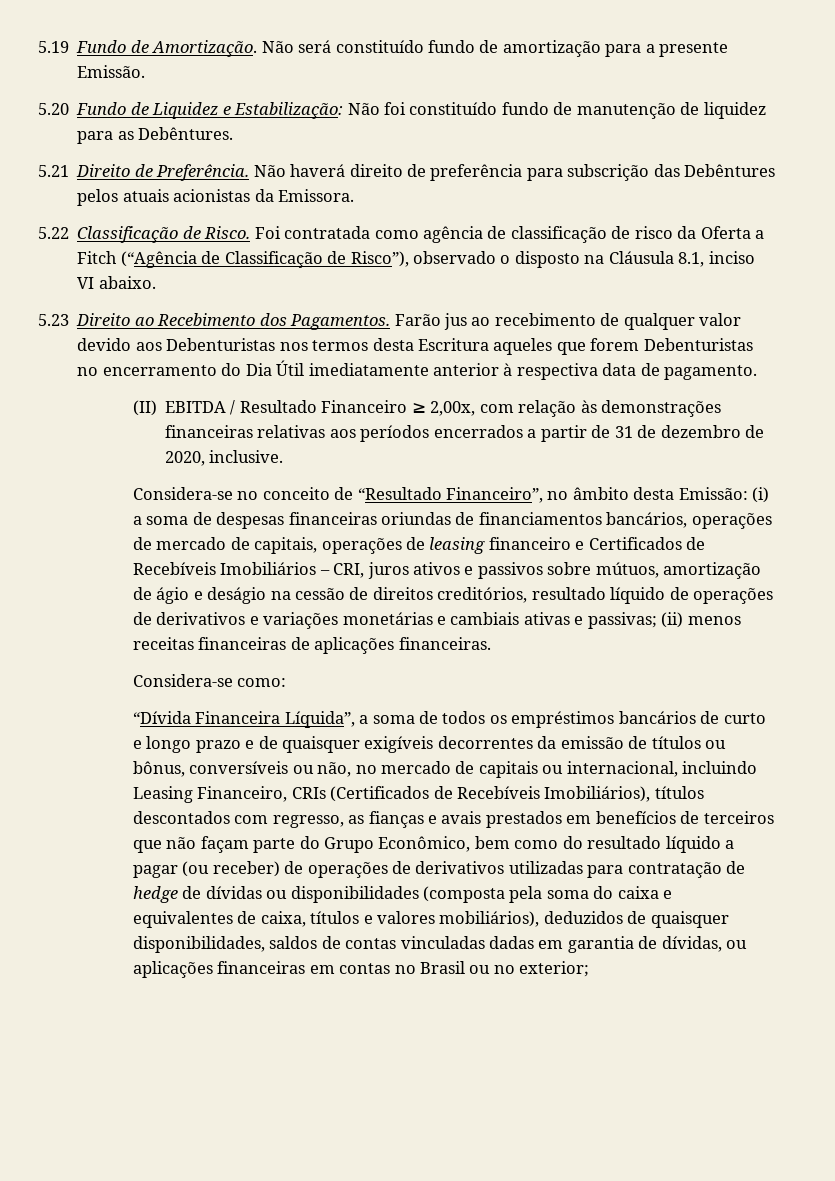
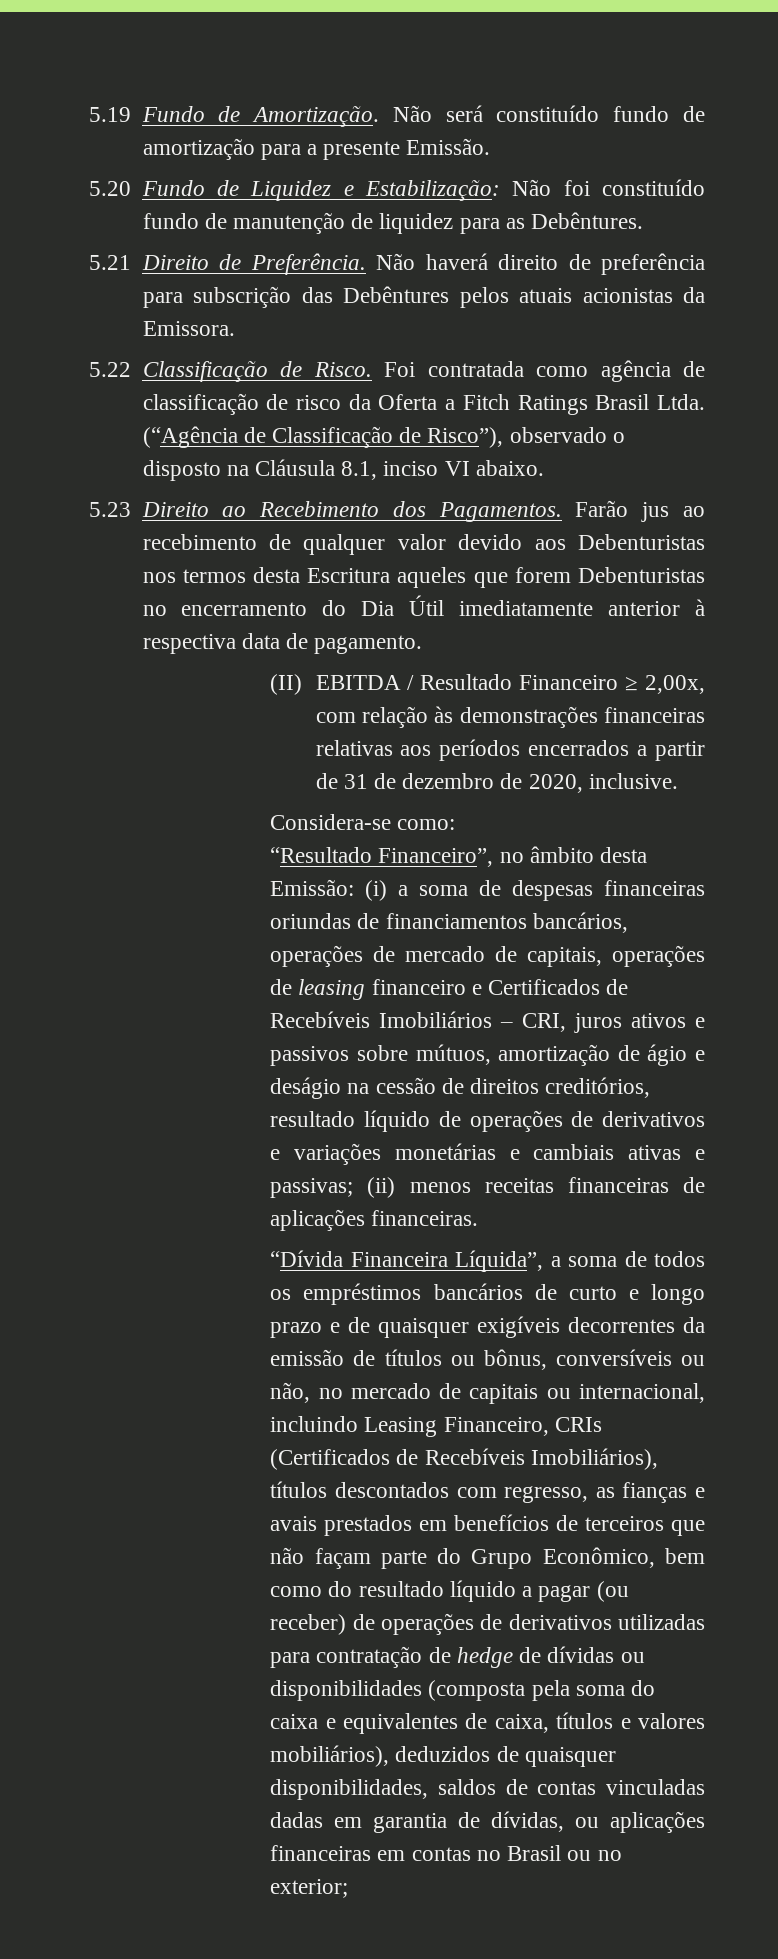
- Foi contratada como agência de classificação de risco da Oferta a Fitch (“Agência de Classificação de Risco”), observado o disposto na Cláusula 8.1, inciso VI abaixo.
+ Foi contratada como agência de classificação de risco da Oferta a Fitch Ratings Brasil Ltda. (“Agência de Classificação de Risco”), observado o disposto na Cláusula 8.1, inciso VI abaixo.
- Considera-se no conceito de “Resultado Financeiro”, no âmbito desta Emissão:
+ Considera-se como:
+ “Resultado Financeiro”, no âmbito desta Emissão:
- Considera-se como:

